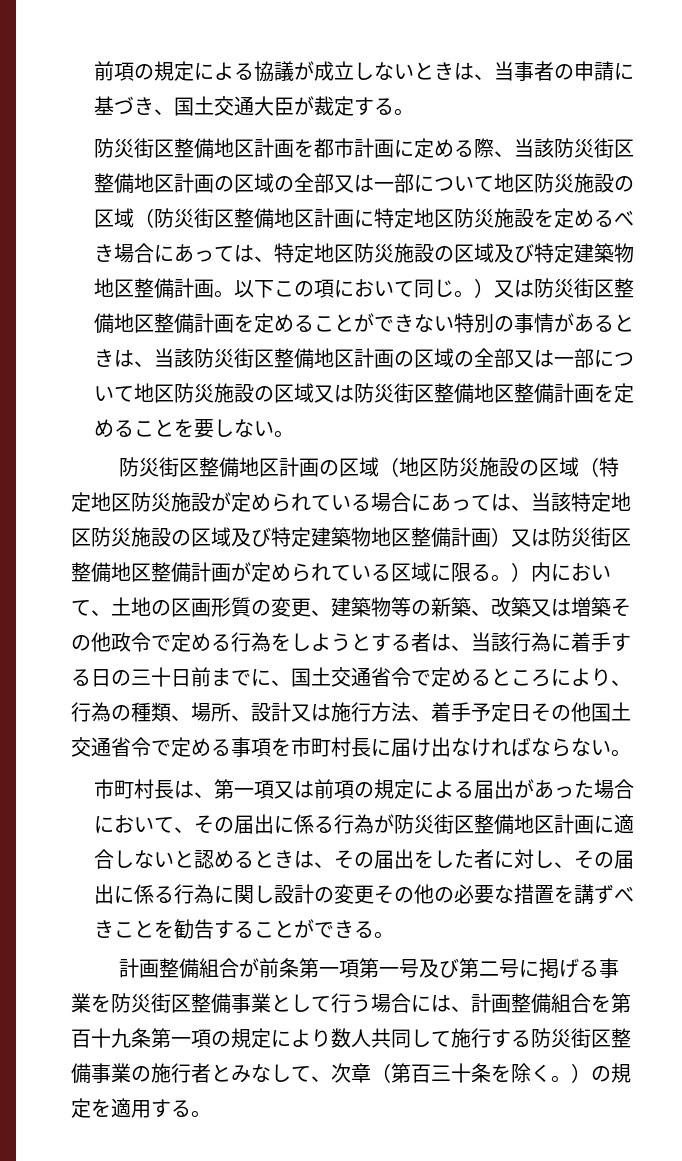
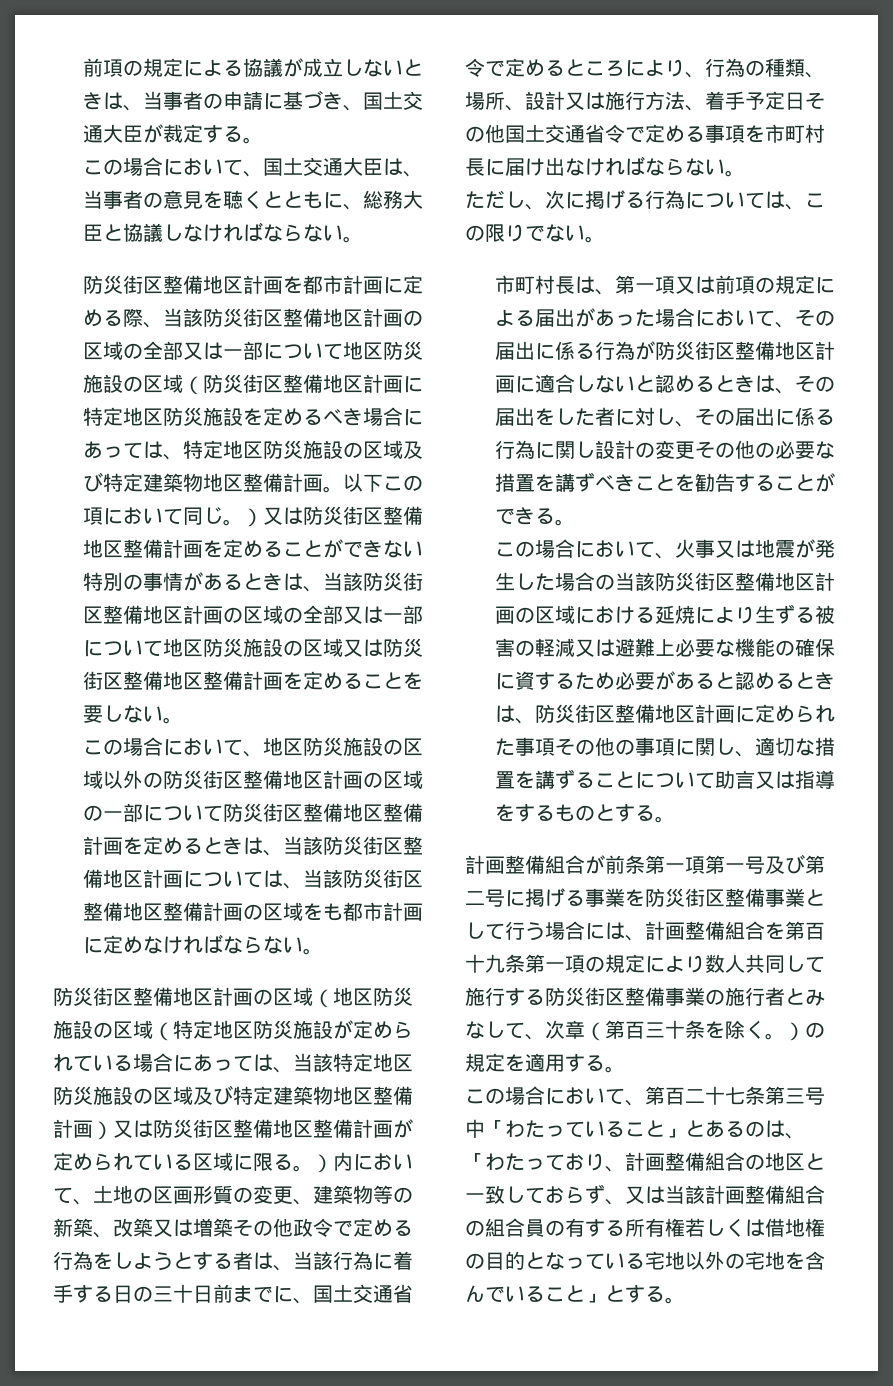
+ この場合において、国土交通大臣は、当事者の意見を聴くとともに、総務大臣と協議しなければならない。
+ この場合において、地区防災施設の区域以外の防災街区整備地区計画の区域の一部について防災街区整備地区整備計画を定めるときは、当該防災街区整備地区計画については、当該防災街区整備地区整備計画の区域をも都市計画に定めなければならない。
+ ただし、次に掲げる行為については、この限りでない。
+ この場合において、火事又は地震が発生した場合の当該防災街区整備地区計画の区域における延焼により生ずる被害の軽減又は避難上必要な機能の確保に資するため必要があると認めるときは、防災街区整備地区計画に定められた事項その他の事項に関し、適切な措置を講ずることについて助言又は指導をするものとする。
+ この場合において、第百二十七条第三号中「わたっていること」とあるのは、「わたっており、計画整備組合の地区と一致しておらず、又は当該計画整備組合の組合員の有する所有権若しくは借地権の目的となっている宅地以外の宅地を含んでいること」とする。

